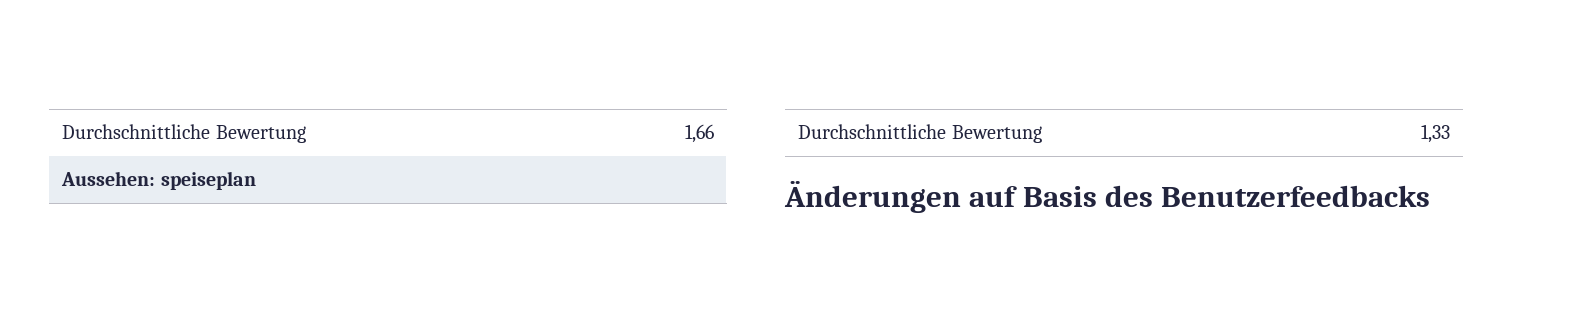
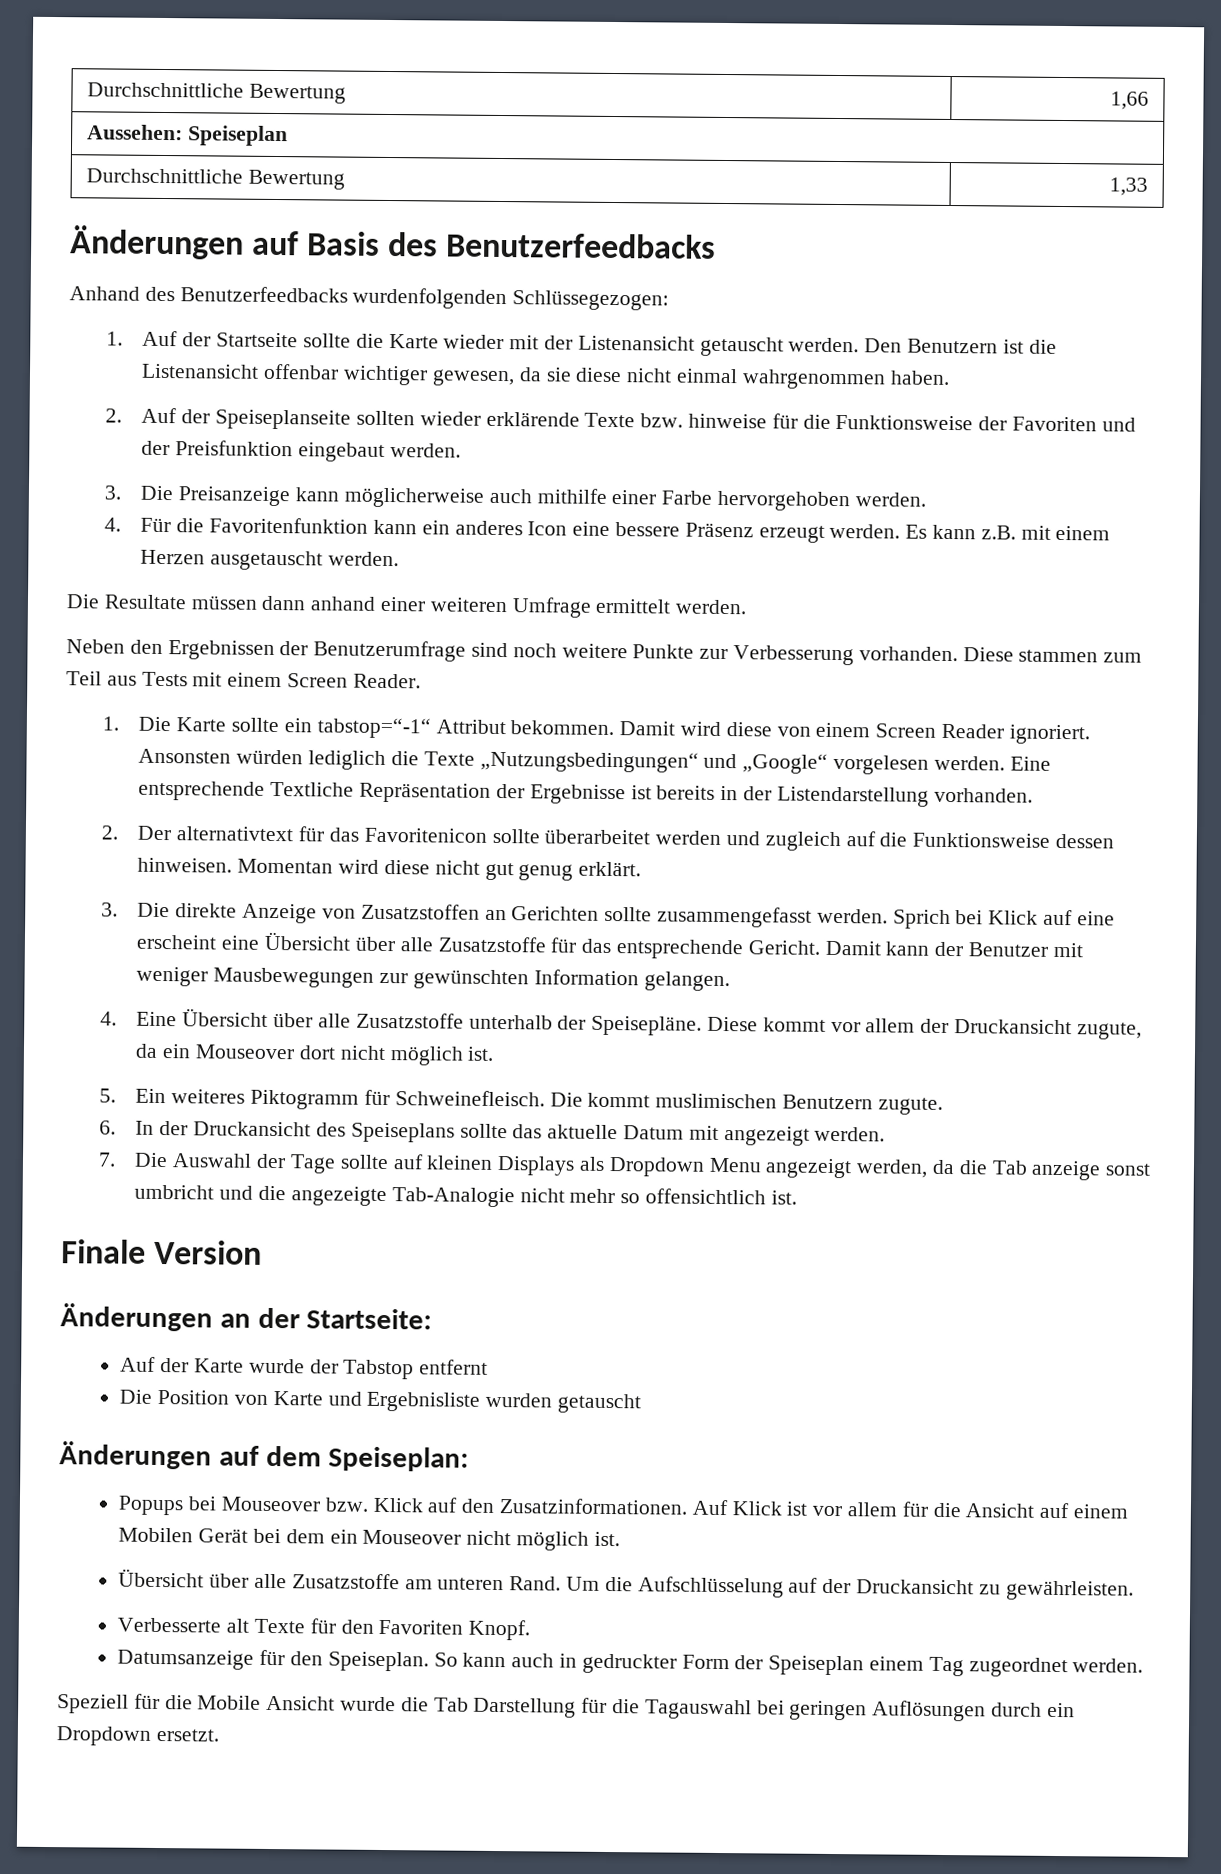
- Aussehen: speiseplan
+ Aussehen: Speiseplan
+ Anhand des Benutzerfeedbacks wurdenfolgenden Schlüssegezogen:
+ 1. Auf der Startseite sollte die Karte wieder mit der Listenansicht getauscht werden. Den Benutzern ist die Listenansicht offenbar wichtiger gewesen, da sie diese nicht einmal wahrgenommen haben.
+ 2. Auf der Speiseplanseite sollten wieder erklärende Texte bzw. hinweise für die Funktionsweise der Favoriten und der Preisfunktion eingebaut werden.
+ 3. Die Preisanzeige kann möglicherweise auch mithilfe einer Farbe hervorgehoben werden.
+ 4. Für die Favoritenfunktion kann ein anderes Icon eine bessere Präsenz erzeugt werden. Es kann z.B. mit einem Herzen ausgetauscht werden.
+ Die Resultate müssen dann anhand einer weiteren Umfrage ermittelt werden.
+ Neben den Ergebnissen der Benutzerumfrage sind noch weitere Punkte zur Verbesserung vorhanden. Diese stammen zum Teil aus Tests mit einem Screen Reader.
+ 1. Die Karte sollte ein tabstop=“-1“ Attribut bekommen. Damit wird diese von einem Screen Reader ignoriert. Ansonsten würden lediglich die Texte „Nutzungsbedingungen“ und „Google“ vorgelesen werden. Eine entsprechende Textliche Repräsentation der Ergebnisse ist bereits in der Listendarstellung vorhanden.
+ 2. Der alternativtext für das Favoritenicon sollte überarbeitet werden und zugleich auf die Funktionsweise dessen hinweisen. Momentan wird diese nicht gut genug erklärt.
+ 3. Die direkte Anzeige von Zusatzstoffen an Gerichten sollte zusammengefasst werden. Sprich bei Klick auf eine erscheint eine Übersicht über alle Zusatzstoffe für das entsprechende Gericht. Damit kann der Benutzer mit weniger Mausbewegungen zur gewünschten Information gelangen.
+ 4. Eine Übersicht über alle Zusatzstoffe unterhalb der Speisepläne. Diese kommt vor allem der Druckansicht zugute, da ein Mouseover dort nicht möglich ist.
+ 5. Ein weiteres Piktogramm für Schweinefleisch. Die kommt muslimischen Benutzern zugute.
+ 6. In der Druckansicht des Speiseplans sollte das aktuelle Datum mit angezeigt werden.
+ 7. Die Auswahl der Tage sollte auf kleinen Displays als Dropdown Menu angezeigt werden, da die Tab anzeige sonst umbricht und die angezeigte Tab-Analogie nicht mehr so offensichtlich ist.
+ Finale Version
+ Änderungen an der Startseite:
+ Auf der Karte wurde der Tabstop entfernt
+ Die Position von Karte und Ergebnisliste wurden getauscht
+ Änderungen auf dem Speiseplan:
+ Popups bei Mouseover bzw. Klick auf den Zusatzinformationen. Auf Klick ist vor allem für die Ansicht auf einem Mobilen Gerät bei dem ein Mouseover nicht möglich ist.
+ Übersicht über alle Zusatzstoffe am unteren Rand. Um die Aufschlüsselung auf der Druckansicht zu gewährleisten.
+ Verbesserte alt Texte für den Favoriten Knopf.
+ Datumsanzeige für den Speiseplan. So kann auch in gedruckter Form der Speiseplan einem Tag zugeordnet werden.
+ Speziell für die Mobile Ansicht wurde die Tab Darstellung für die Tagauswahl bei geringen Auflösungen durch ein Dropdown ersetzt.

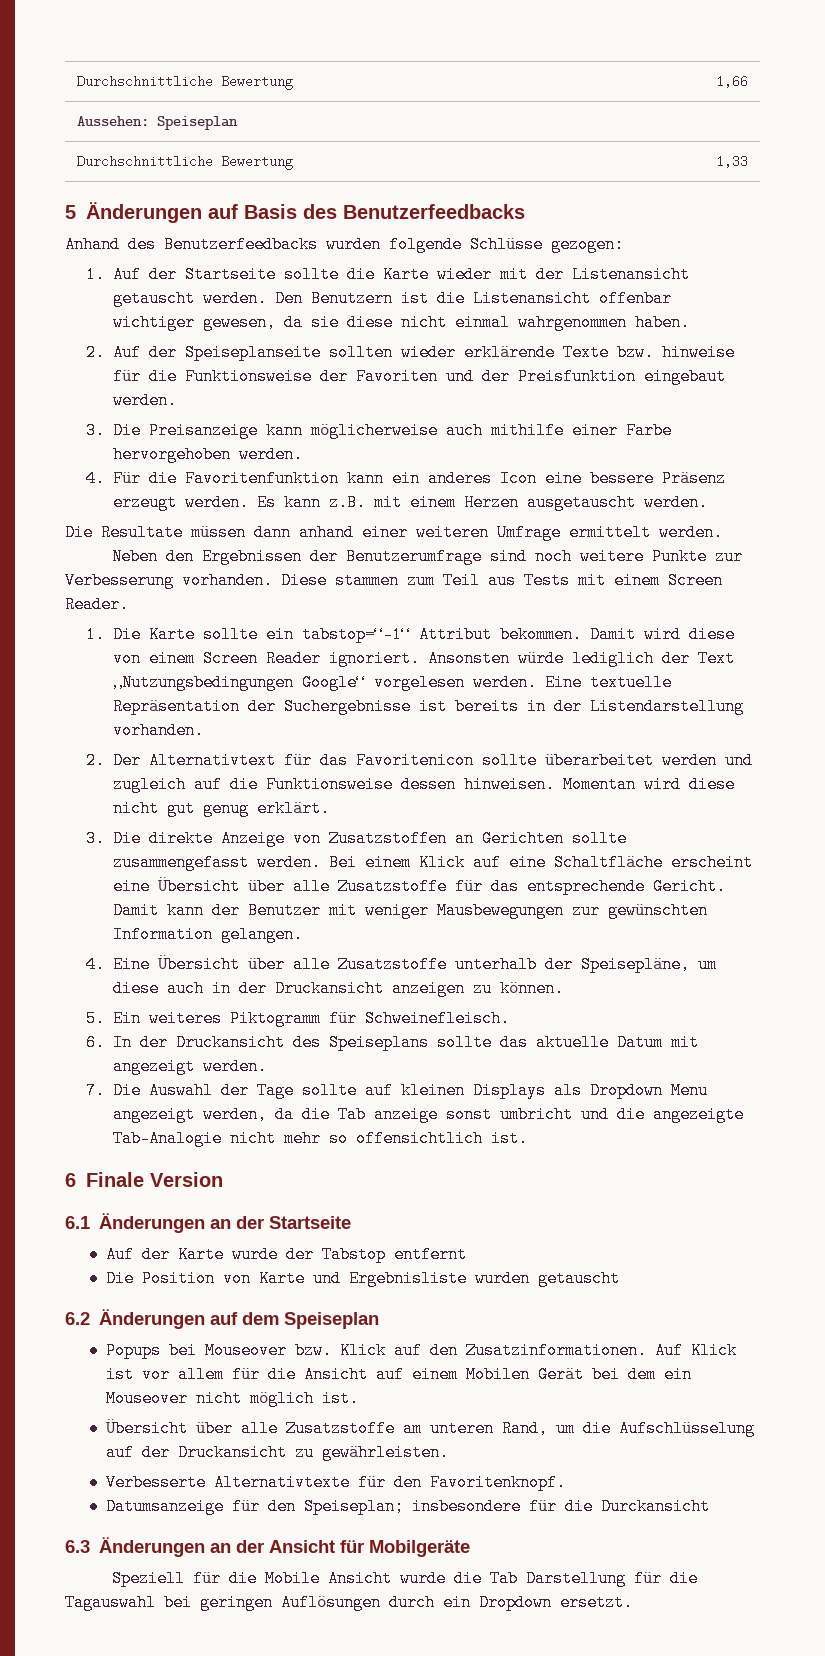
- Änderungen auf Basis des Benutzerfeedbacks
+ 5 Änderungen auf Basis des Benutzerfeedbacks
- Anhand des Benutzerfeedbacks wurdenfolgenden Schlüssegezogen:
+ Anhand des Benutzerfeedbacks wurden folgende Schlüsse gezogen:
- Ansonsten würden lediglich die Texte „Nutzungsbedingungen“ und „Google“ vorgelesen werden.
+ Ansonsten würde lediglich der Text „Nutzungsbedingungen Google“ vorgelesen werden.
- Eine entsprechende Textliche Repräsentation der Ergebnisse ist bereits in der Listendarstellung vorhanden.
+ Eine textuelle Repräsentation der Suchergebnisse ist bereits in der Listendarstellung vorhanden.
- 2. Der alternativtext für das Favoritenicon sollte überarbeitet werden und zugleich auf die Funktionsweise dessen hinweisen.
+ 2. Der Alternativtext für das Favoritenicon sollte überarbeitet werden und zugleich auf die Funktionsweise dessen hinweisen.
- Sprich bei Klick auf eine erscheint eine Übersicht über alle Zusatzstoffe für das entsprechende Gericht.
+ Bei einem Klick auf eine Schaltfläche erscheint eine Übersicht über alle Zusatzstoffe für das entsprechende Gericht.
- 4. Eine Übersicht über alle Zusatzstoffe unterhalb der Speisepläne. Diese kommt vor allem der Druckansicht zugute, da ein Mouseover dort nicht möglich ist.
+ 4. Eine Übersicht über alle Zusatzstoffe unterhalb der Speisepläne, um diese auch in der Druckansicht anzeigen zu können.
- Die kommt muslimischen Benutzern zugute.
- Finale Version
+ 6 Finale Version
- Änderungen an der Startseite:
+ 6.1 Änderungen an der Startseite
- Änderungen auf dem Speiseplan:
+ 6.2 Änderungen auf dem Speiseplan
- Übersicht über alle Zusatzstoffe am unteren Rand. Um die Aufschlüsselung auf der Druckansicht zu gewährleisten.
+ Übersicht über alle Zusatzstoffe am unteren Rand, um die Aufschlüsselung auf der Druckansicht zu gewährleisten.
- Verbesserte alt Texte für den Favoriten Knopf.
- Datumsanzeige für den Speiseplan. So kann auch in gedruckter Form der Speiseplan einem Tag zugeordnet werden.
+ Verbesserte Alternativtexte für den Favoritenknopf.
+ Datumsanzeige für den Speiseplan; insbesondere für die Durckansicht
+ 6.3 Änderungen an der Ansicht für Mobilgeräte

